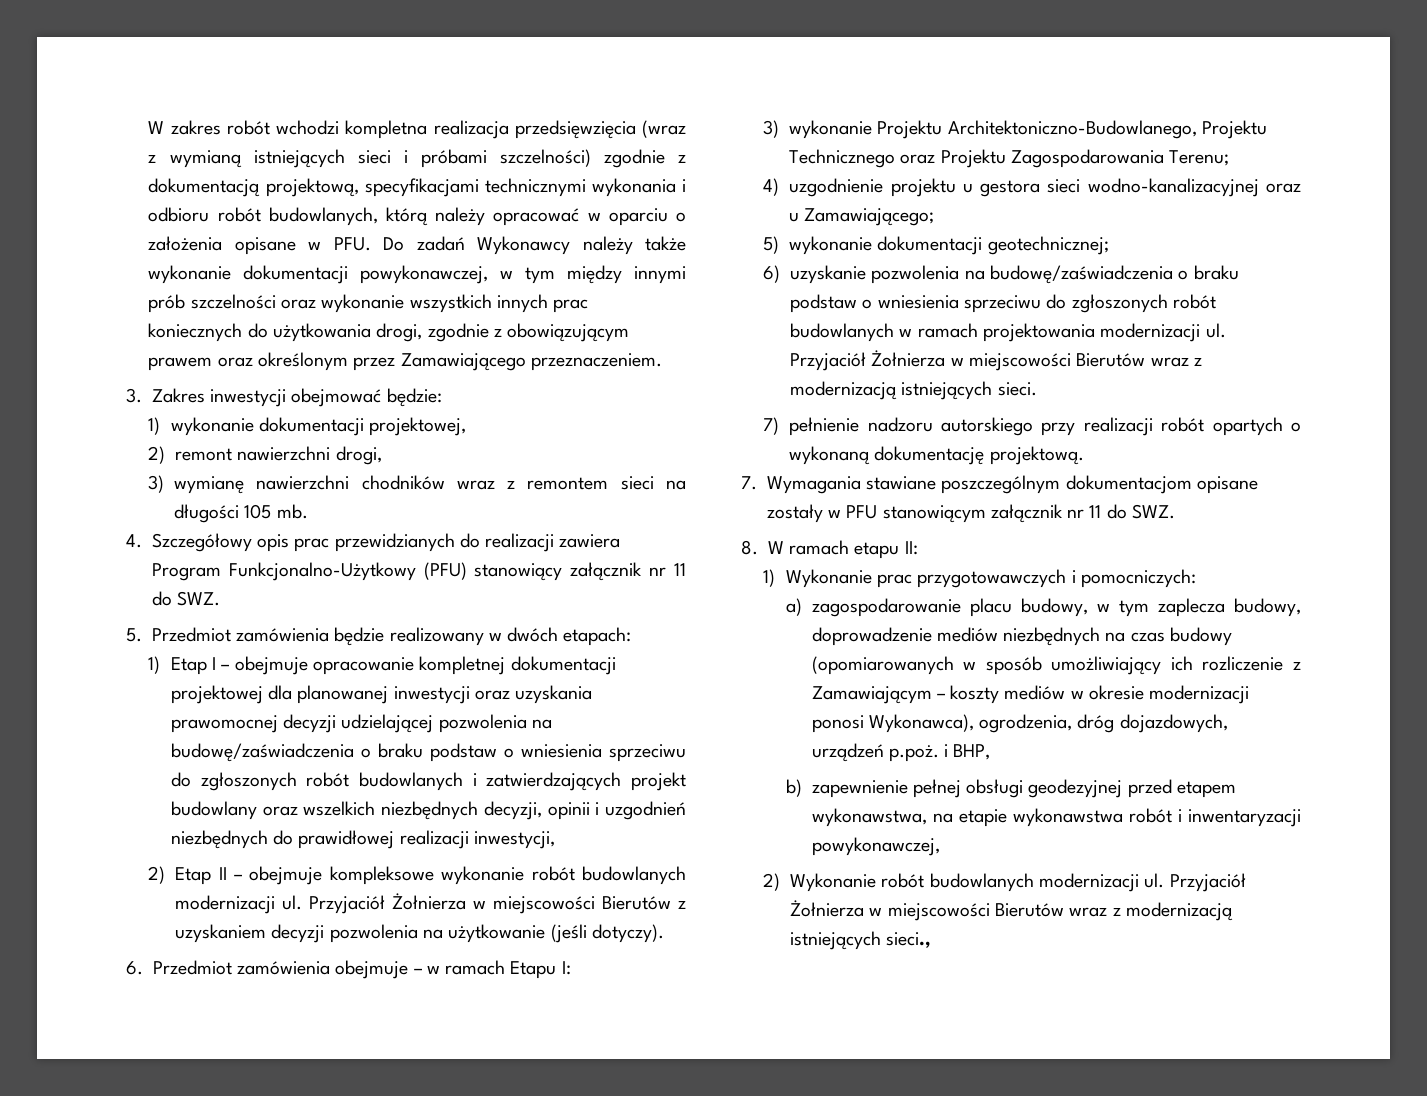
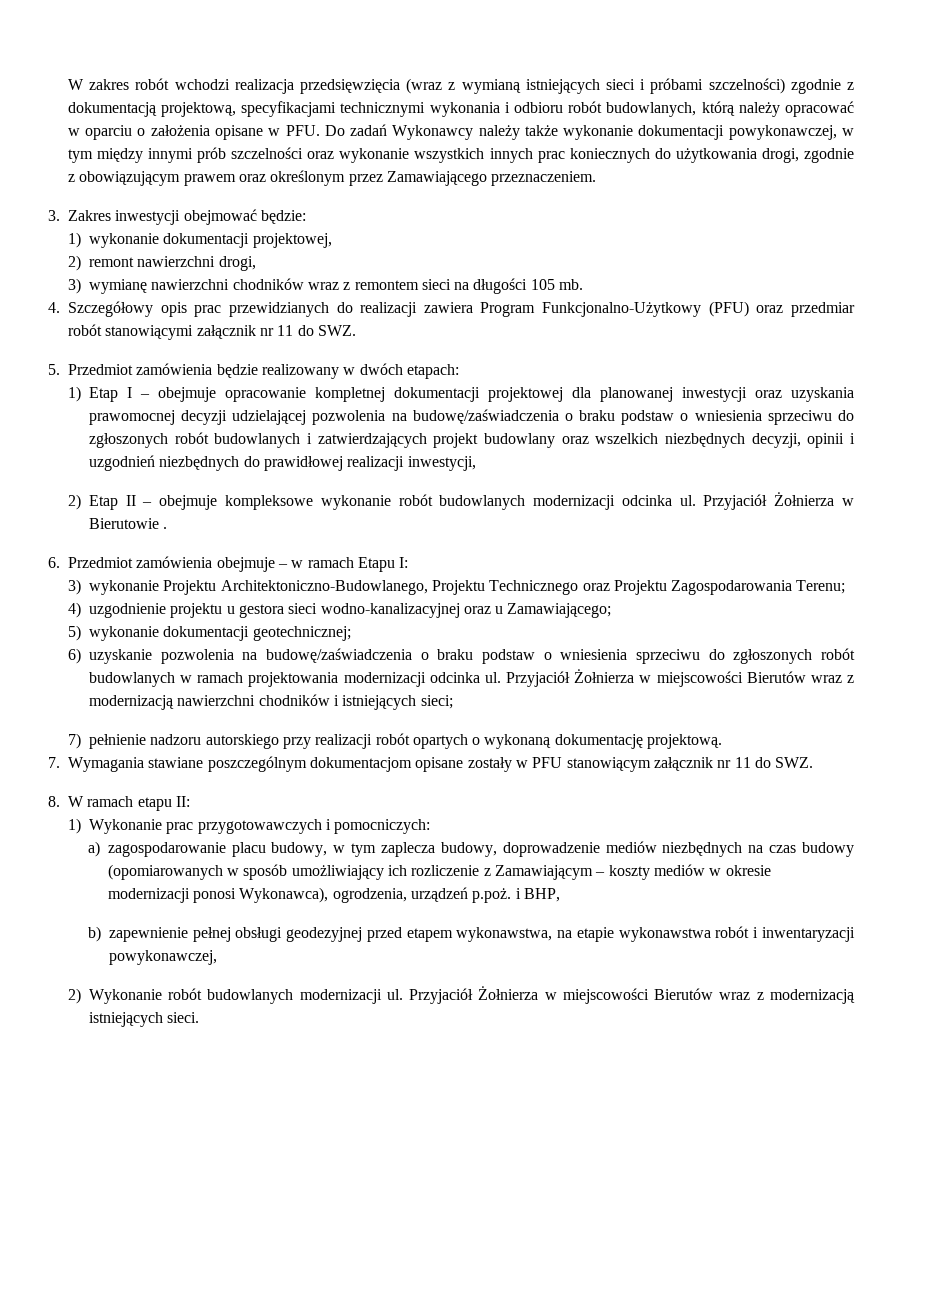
- W zakres robót wchodzi kompletna realizacja przedsięwzięcia (wraz z wymianą istniejących sieci i próbami szczelności) zgodnie z dokumentacją projektową, specyfikacjami technicznymi wykonania i odbioru robót budowlanych, którą należy opracować w oparciu o założenia opisane w PFU. Do zadań Wykonawcy należy także wykonanie dokumentacji powykonawczej, w tym między innymi prób szczelności oraz wykonanie wszystkich innych prac koniecznych do użytkowania drogi, zgodnie z obowiązującym prawem oraz określonym przez Zamawiającego przeznaczeniem.
+ W zakres robót wchodzi realizacja przedsięwzięcia (wraz z wymianą istniejących sieci i próbami szczelności) zgodnie z dokumentacją projektową, specyfikacjami technicznymi wykonania i odbioru robót budowlanych, którą należy opracować w oparciu o założenia opisane w PFU. Do zadań Wykonawcy należy także wykonanie dokumentacji powykonawczej, w tym między innymi prób szczelności oraz wykonanie wszystkich innych prac koniecznych do użytkowania drogi, zgodnie z obowiązującym prawem oraz określonym przez Zamawiającego przeznaczeniem.
- 4. Szczegółowy opis prac przewidzianych do realizacji zawiera Program Funkcjonalno-Użytkowy (PFU) stanowiący załącznik nr 11 do SWZ.
+ 4. Szczegółowy opis prac przewidzianych do realizacji zawiera Program Funkcjonalno-Użytkowy (PFU) oraz przedmiar robót stanowiącymi załącznik nr 11 do SWZ.
- 2) Etap II – obejmuje kompleksowe wykonanie robót budowlanych modernizacji ul. Przyjaciół Żołnierza w miejscowości Bierutów z uzyskaniem decyzji pozwolenia na użytkowanie (jeśli dotyczy).
+ 2) Etap II – obejmuje kompleksowe wykonanie robót budowlanych modernizacji odcinka ul. Przyjaciół Żołnierza w Bierutowie .
- 6) uzyskanie pozwolenia na budowę/zaświadczenia o braku podstaw o wniesienia sprzeciwu do zgłoszonych robót budowlanych w ramach projektowania modernizacji ul. Przyjaciół Żołnierza w miejscowości Bierutów wraz z modernizacją istniejących sieci.
+ 6) uzyskanie pozwolenia na budowę/zaświadczenia o braku podstaw o wniesienia sprzeciwu do zgłoszonych robót budowlanych w ramach projektowania modernizacji odcinka ul. Przyjaciół Żołnierza w miejscowości Bierutów wraz z modernizacją nawierzchni chodników i istniejących sieci;
- a) zagospodarowanie placu budowy, w tym zaplecza budowy, doprowadzenie mediów niezbędnych na czas budowy (opomiarowanych w sposób umożliwiający ich rozliczenie z Zamawiającym – koszty mediów w okresie modernizacji ponosi Wykonawca), ogrodzenia, dróg dojazdowych, urządzeń p.poż. i BHP,
+ a) zagospodarowanie placu budowy, w tym zaplecza budowy, doprowadzenie mediów niezbędnych na czas budowy (opomiarowanych w sposób umożliwiający ich rozliczenie z Zamawiającym – koszty mediów w okresie modernizacji ponosi Wykonawca), ogrodzenia, urządzeń p.poż. i BHP,
- Przyjaciół Żołnierza w miejscowości Bierutów wraz z modernizacją istniejących sieci.,
+ Przyjaciół Żołnierza w miejscowości Bierutów wraz z modernizacją istniejących sieci.

